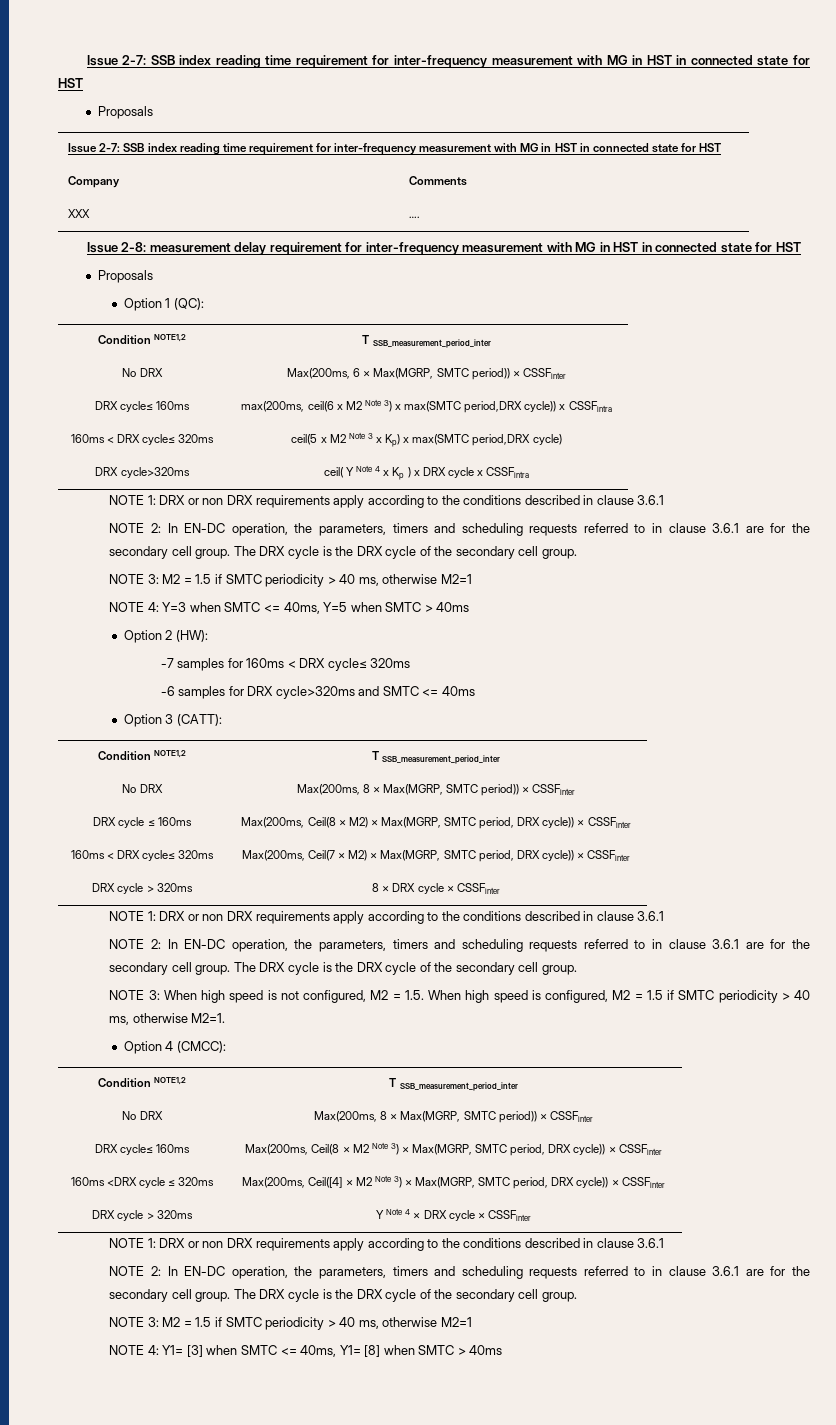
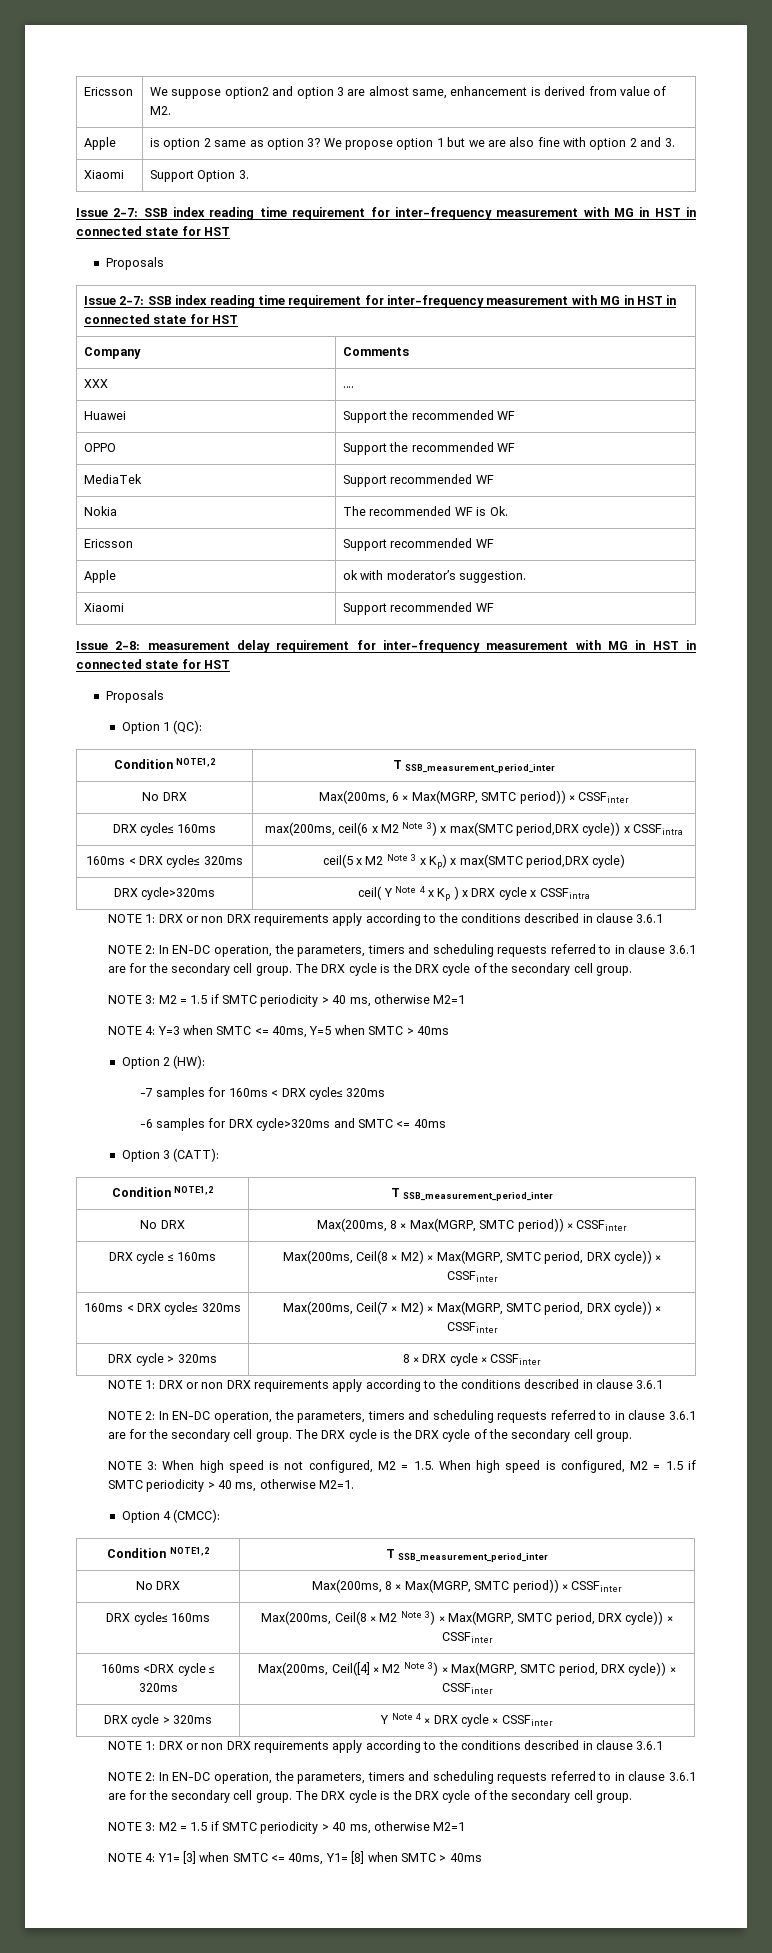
+ Ericsson | We suppose option2 and option 3 are almost same, enhancement is derived from value of M2.
+ Apple | is option 2 same as option 3? We propose option 1 but we are also fine with option 2 and 3.
+ Xiaomi | Support Option 3.
+ Huawei | Support the recommended WF
+ OPPO | Support the recommended WF
+ MediaTek | Support recommended WF
+ Nokia | The recommended WF is Ok.
+ Ericsson | Support recommended WF
+ Apple | ok with moderator’s suggestion.
+ Xiaomi | Support recommended WF

